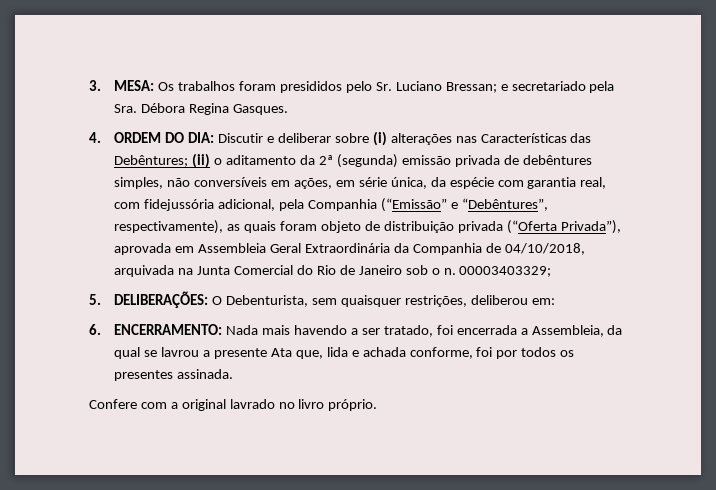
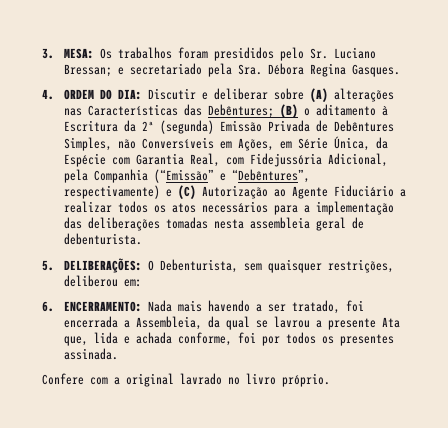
- 4. ORDEM DO DIA: Discutir e deliberar sobre (i) alterações nas Características das Debêntures; (ii) o aditamento da 2ª (segunda) emissão privada de debêntures simples, não conversíveis em ações, em série única, da espécie com garantia real, com fidejussória adicional, pela Companhia (“Emissão” e “Debêntures”, respectivamente), as quais foram objeto de distribuição privada (“Oferta Privada”), aprovada em Assembleia Geral Extraordinária da Companhia de 04/10/2018, arquivada na Junta Comercial do Rio de Janeiro sob o n. 00003403329;
+ 4. ORDEM DO DIA: Discutir e deliberar sobre (A) alterações nas Características das Debêntures; (B) o aditamento à Escritura da 2ª (segunda) Emissão Privada de Debêntures Simples, não Conversíveis em Ações, em Série Única, da Espécie com Garantia Real, com Fidejussória Adicional, pela Companhia (“Emissão” e “Debêntures”, respectivamente) e (C) Autorização ao Agente Fiduciário a realizar todos os atos necessários para a implementação das deliberações tomadas nesta assembleia geral de debenturista.

